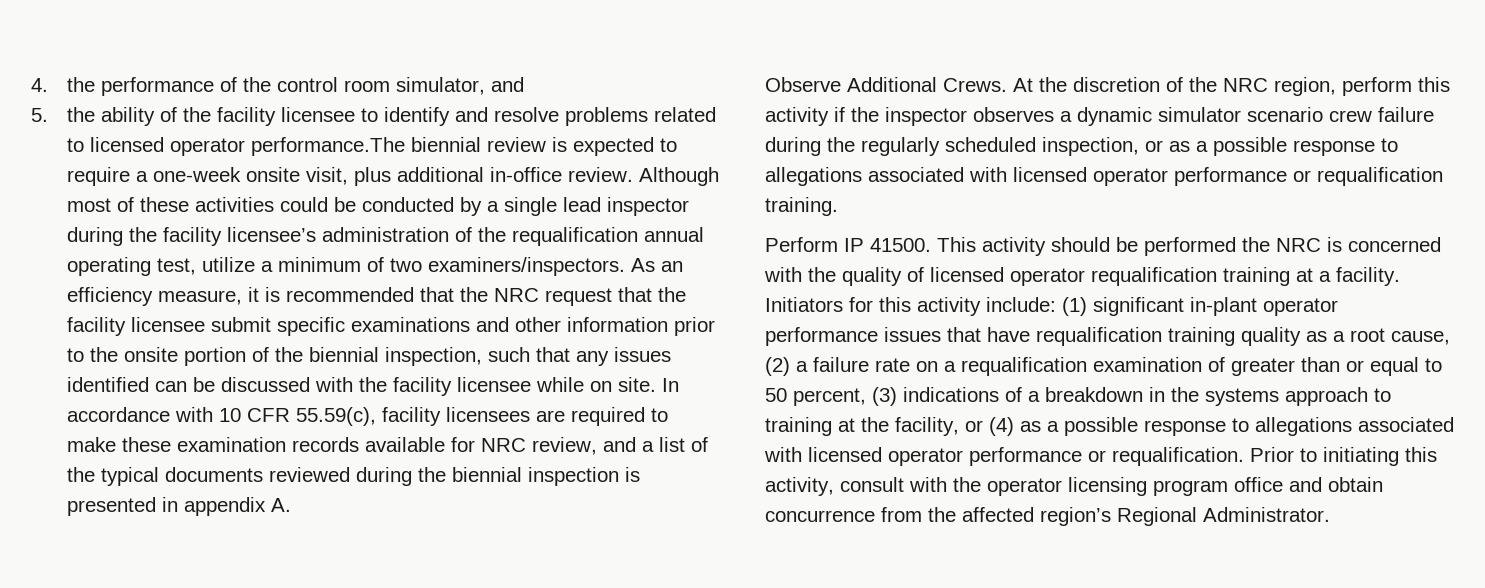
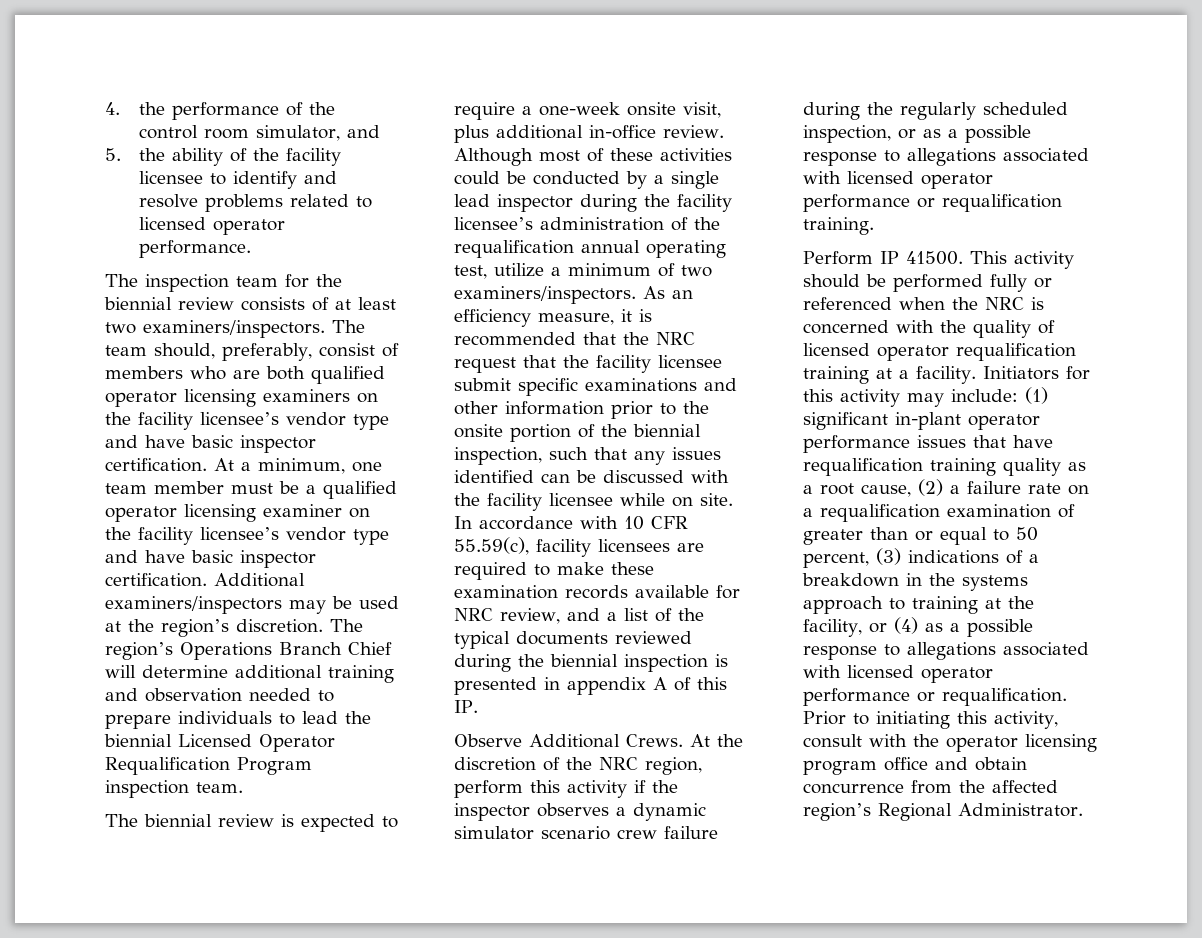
- 5. the ability of the facility licensee to identify and resolve problems related to licensed operator performance.The biennial review is expected to require a one-week onsite visit, plus additional in-office review.
+ 5. the ability of the facility licensee to identify and resolve problems related to licensed operator performance.
+ The inspection team for the biennial review consists of at least two examiners/inspectors. The team should, preferably, consist of members who are both qualified operator licensing examiners on the facility licensee’s vendor type and have basic inspector certification. At a minimum, one team member must be a qualified operator licensing examiner on the facility licensee’s vendor type and have basic inspector certification. Additional examiners/inspectors may be used at the region’s discretion. The region’s Operations Branch Chief will determine additional training and observation needed to prepare individuals to lead the biennial Licensed Operator Requalification Program inspection team.
+ The biennial review is expected to require a one-week onsite visit, plus additional in-office review.
- In accordance with 10 CFR 55.59(c), facility licensees are required to make these examination records available for NRC review, and a list of the typical documents reviewed during the biennial inspection is presented in appendix A.
+ In accordance with 10 CFR 55.59(c), facility licensees are required to make these examination records available for NRC review, and a list of the typical documents reviewed during the biennial inspection is presented in appendix A of this IP.
- This activity should be performed the NRC is concerned with the quality of licensed operator requalification training at a facility.
+ This activity should be performed fully or referenced when the NRC is concerned with the quality of licensed operator requalification training at a facility.
- Initiators for this activity include:
+ Initiators for this activity may include:

